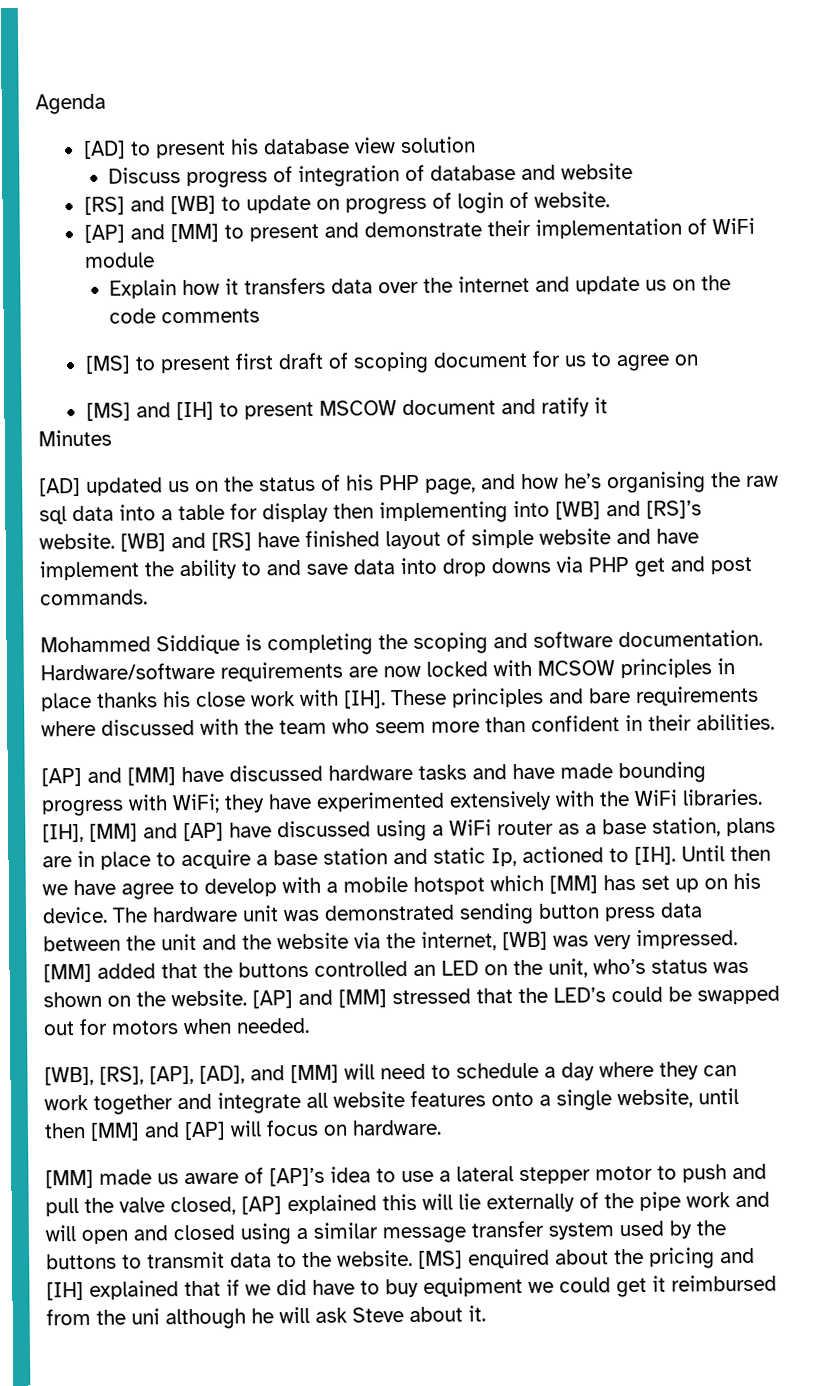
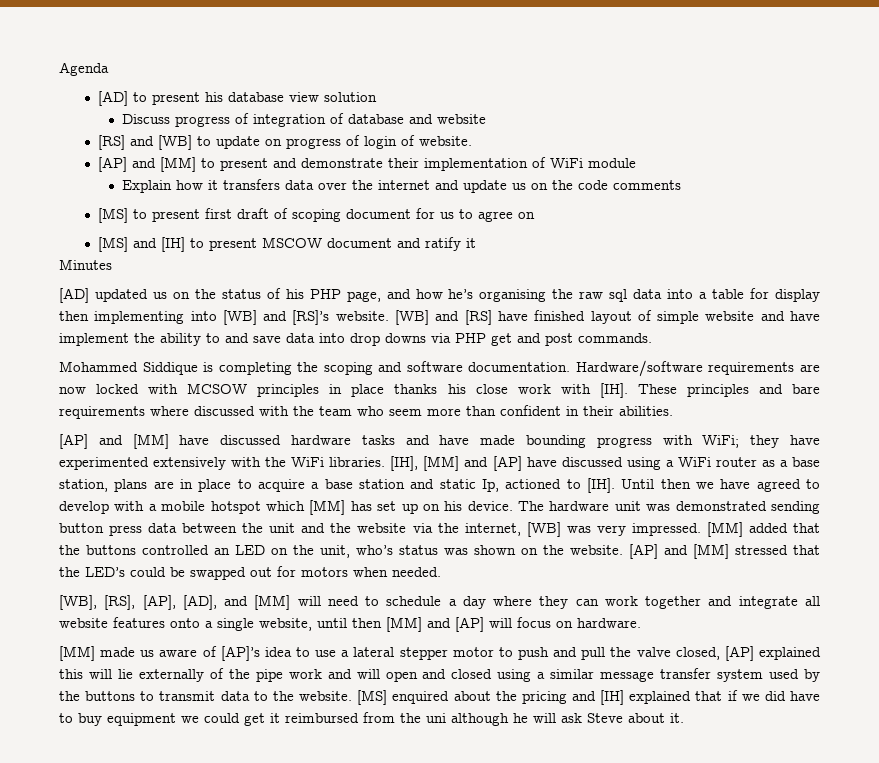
- [IH], [MM] and [AP] have discussed using a WiFi router as a base station, plans are in place to acquire a base station and static Ip, actioned to [IH]. Until then we have agree to develop with a mobile hotspot which [MM] has set up on his device.
+ [IH], [MM] and [AP] have discussed using a WiFi router as a base station, plans are in place to acquire a base station and static Ip, actioned to [IH]. Until then we have agreed to develop with a mobile hotspot which [MM] has set up on his device.

